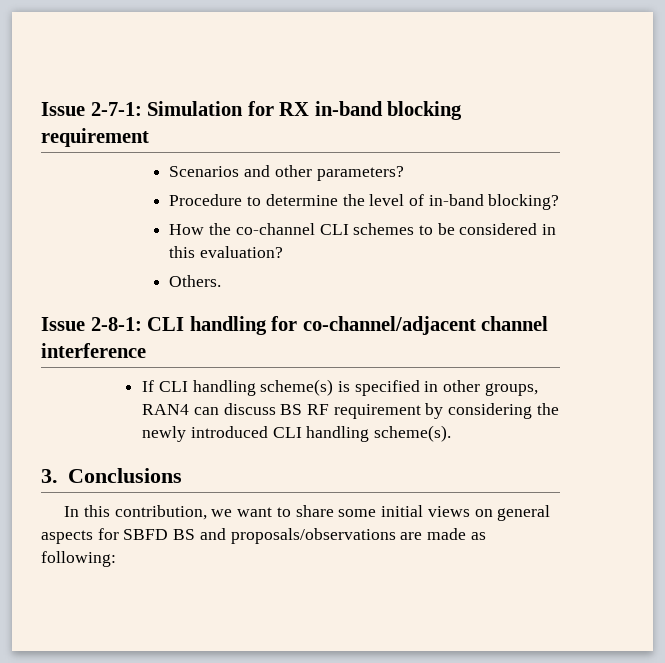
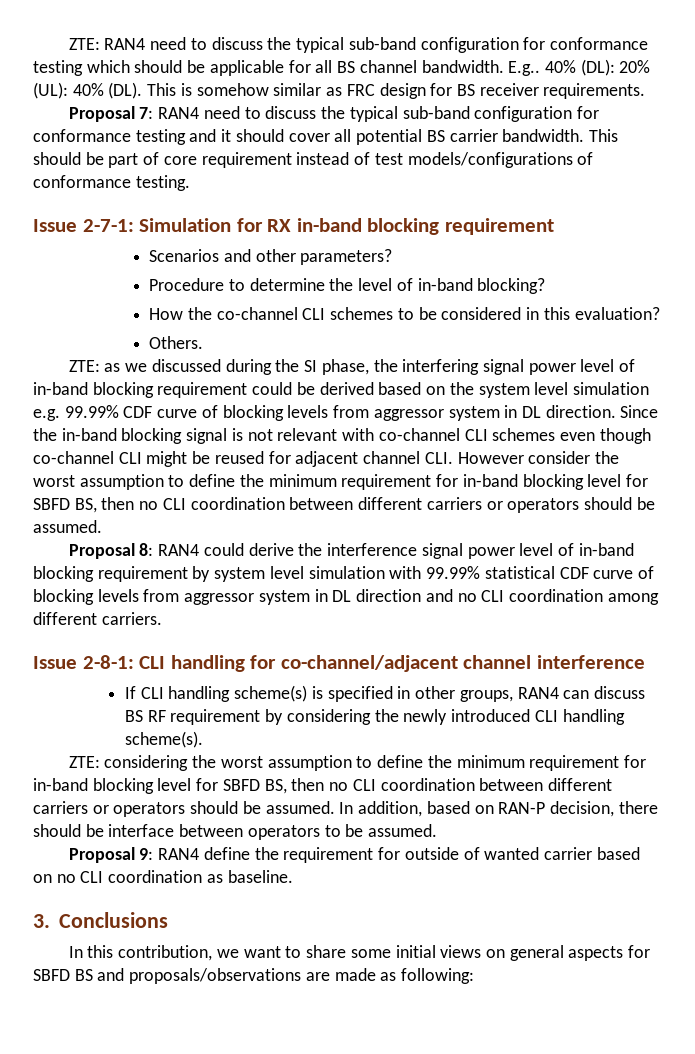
+ ZTE: RAN4 need to discuss the typical sub-band configuration for conformance testing which should be applicable for all BS channel bandwidth. E.g.. 40% (DL): 20% (UL): 40% (DL). This is somehow similar as FRC design for BS receiver requirements.
+ Proposal 7: RAN4 need to discuss the typical sub-band configuration for conformance testing and it should cover all potential BS carrier bandwidth. This should be part of core requirement instead of test models/configurations of conformance testing.
+ ZTE: as we discussed during the SI phase, the interfering signal power level of in-band blocking requirement could be derived based on the system level simulation e.g. 99.99% CDF curve of blocking levels from aggressor system in DL direction. Since the in-band blocking signal is not relevant with co-channel CLI schemes even though co-channel CLI might be reused for adjacent channel CLI. However consider the worst assumption to define the minimum requirement for in-band blocking level for SBFD BS, then no CLI coordination between different carriers or operators should be assumed.
+ Proposal 8: RAN4 could derive the interference signal power level of in-band blocking requirement by system level simulation with 99.99% statistical CDF curve of blocking levels from aggressor system in DL direction and no CLI coordination among different carriers.
+ ZTE: considering the worst assumption to define the minimum requirement for in-band blocking level for SBFD BS, then no CLI coordination between different carriers or operators should be assumed. In addition, based on RAN-P decision, there should be interface between operators to be assumed.
+ Proposal 9: RAN4 define the requirement for outside of wanted carrier based on no CLI coordination as baseline.

